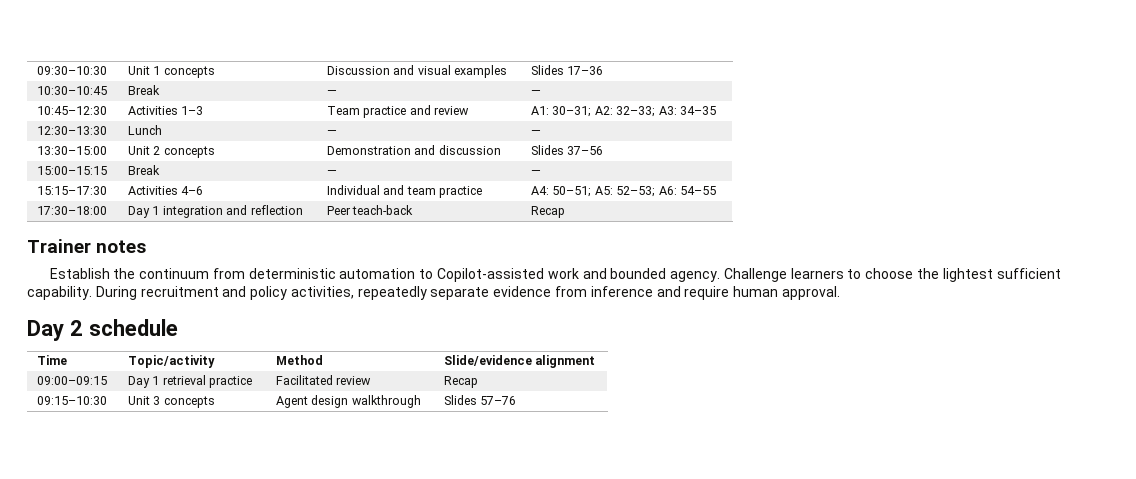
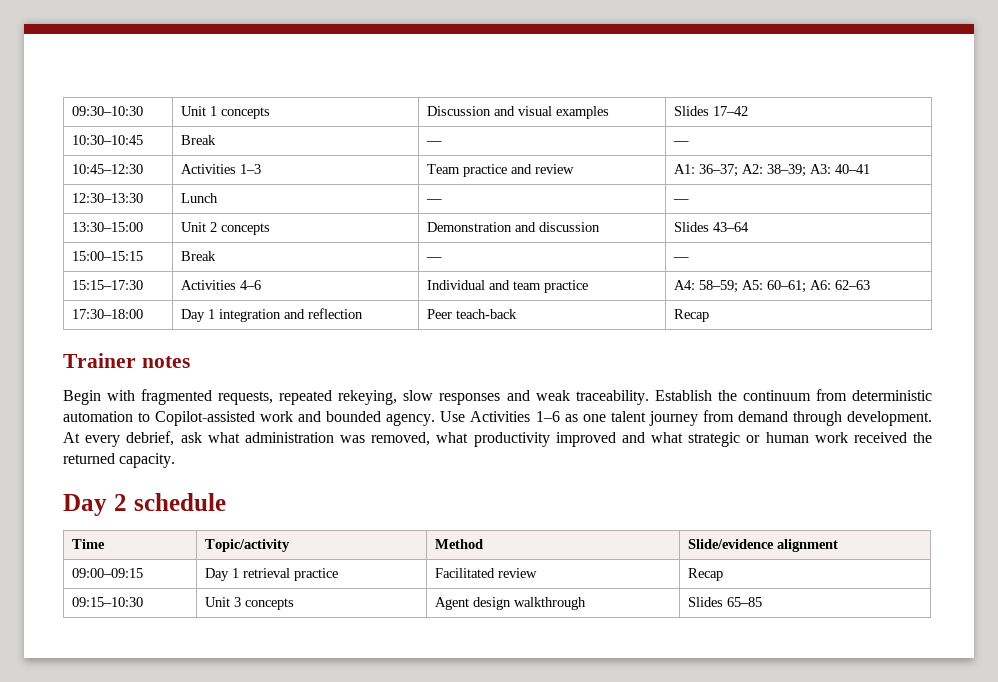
- 09:30–10:30 | Unit 1 concepts | Discussion and visual examples | Slides 17–36
+ 09:30–10:30 | Unit 1 concepts | Discussion and visual examples | Slides 17–42
- 10:45–12:30 | Activities 1–3 | Team practice and review | A1: 30–31; A2: 32–33; A3: 34–35
+ 10:45–12:30 | Activities 1–3 | Team practice and review | A1: 36–37; A2: 38–39; A3: 40–41
- 13:30–15:00 | Unit 2 concepts | Demonstration and discussion | Slides 37–56
+ 13:30–15:00 | Unit 2 concepts | Demonstration and discussion | Slides 43–64
- 15:15–17:30 | Activities 4–6 | Individual and team practice | A4: 50–51; A5: 52–53; A6: 54–55
+ 15:15–17:30 | Activities 4–6 | Individual and team practice | A4: 58–59; A5: 60–61; A6: 62–63
+ Begin with fragmented requests, repeated rekeying, slow responses and weak traceability.
- Challenge learners to choose the lightest sufficient capability. During recruitment and policy activities, repeatedly separate evidence from inference and require human approval.
+ Use Activities 1–6 as one talent journey from demand through development. At every debrief, ask what administration was removed, what productivity improved and what strategic or human work received the returned capacity.
- 09:15–10:30 | Unit 3 concepts | Agent design walkthrough | Slides 57–76
+ 09:15–10:30 | Unit 3 concepts | Agent design walkthrough | Slides 65–85

